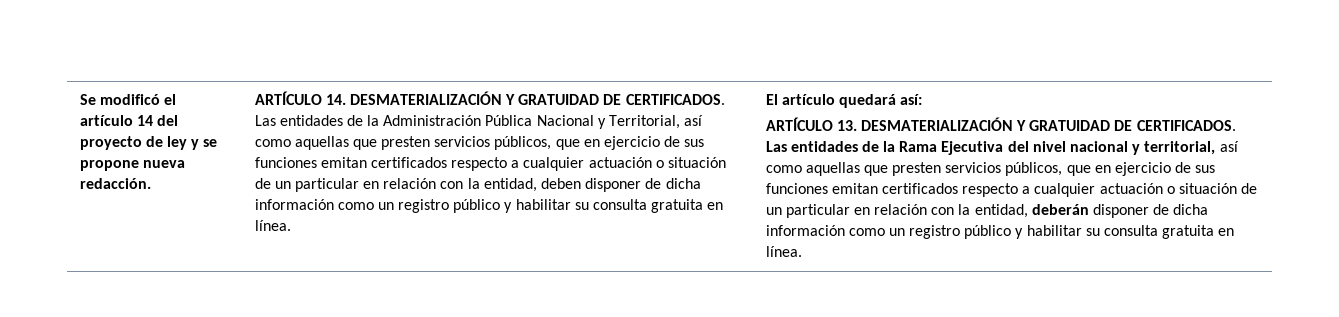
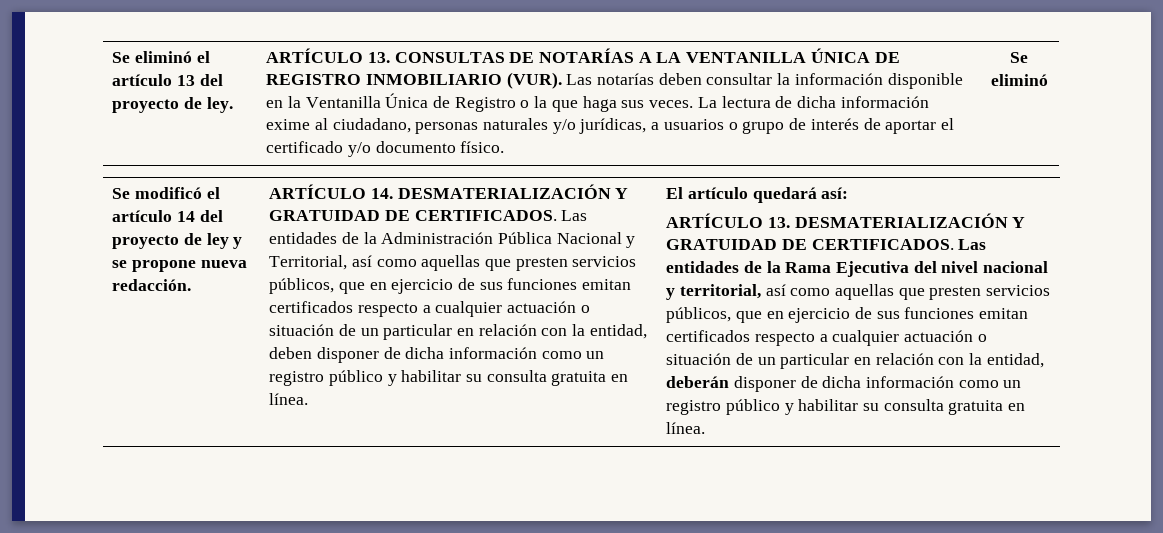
+ Se eliminó el artículo 13 del proyecto de ley. | ARTÍCULO 13. CONSULTAS DE NOTARÍAS A LA VENTANILLA ÚNICA DE REGISTRO INMOBILIARIO (VUR). Las notarías deben consultar la información disponible en la Ventanilla Única de Registro o la que haga sus veces. La lectura de dicha información exime al ciudadano, personas naturales y/o jurídicas, a usuarios o grupo de interés de aportar el certificado y/o documento físico. | Se eliminó

